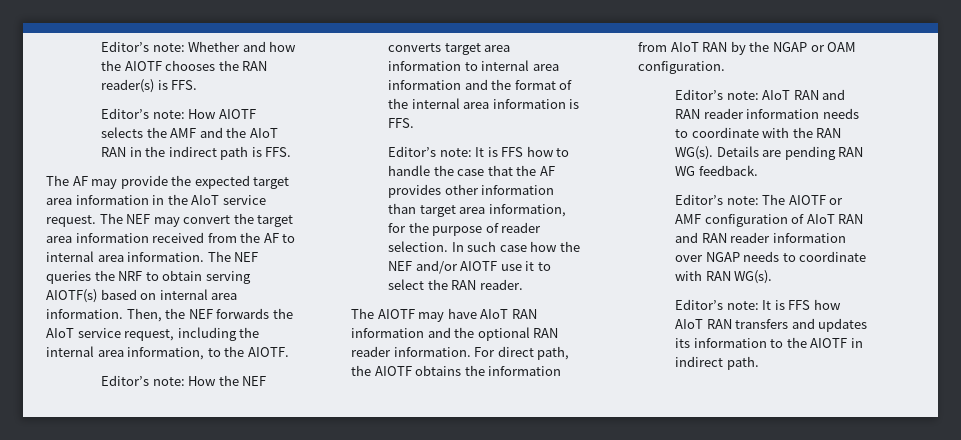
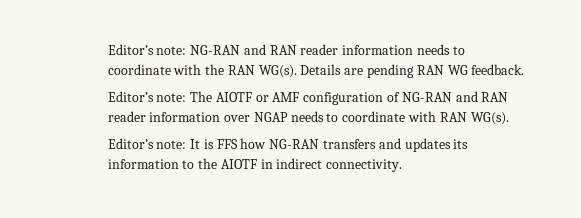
- Editor’s note: Whether and how the AIOTF chooses the RAN reader(s) is FFS.
- Editor’s note: How AIOTF selects the AMF and the AIoT RAN in the indirect path is FFS.
- The AF may provide the expected target area information in the AIoT service request. The NEF may convert the target area information received from the AF to internal area information. The NEF queries the NRF to obtain serving AIOTF(s) based on internal area information. Then, the NEF forwards the AIoT service request, including the internal area information, to the AIOTF.
- Editor’s note: How the NEF converts target area information to internal area information and the format of the internal area information is FFS.
- Editor’s note: It is FFS how to handle the case that the AF provides other information than target area information, for the purpose of reader selection. In such case how the NEF and/or AIOTF use it to select the RAN reader.
- The AIOTF may have AIoT RAN information and the optional RAN reader information. For direct path, the AIOTF obtains the information from AIoT RAN by the NGAP or OAM configuration.
- Editor’s note: AIoT RAN and RAN reader information needs to coordinate with the RAN WG(s).
+ Editor’s note: NG-RAN and RAN reader information needs to coordinate with the RAN WG(s).
- Editor’s note: The AIOTF or AMF configuration of AIoT RAN and RAN reader information over NGAP needs to coordinate with RAN WG(s).
+ Editor’s note: The AIOTF or AMF configuration of NG-RAN and RAN reader information over NGAP needs to coordinate with RAN WG(s).
- Editor’s note: It is FFS how AIoT RAN transfers and updates its information to the AIOTF in indirect path.
+ Editor’s note: It is FFS how NG-RAN transfers and updates its information to the AIOTF in indirect connectivity.

